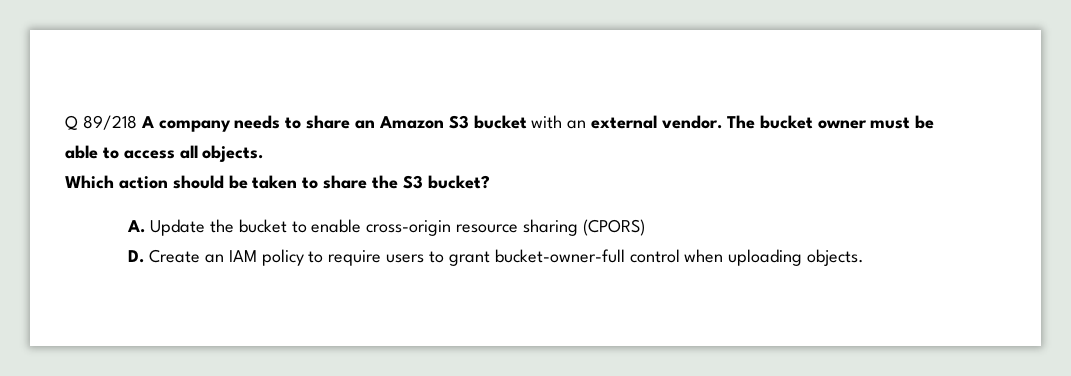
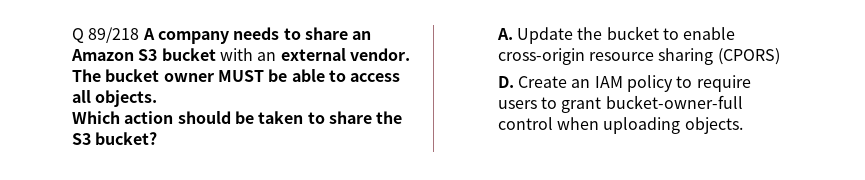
- The bucket owner must be able to access all objects.
+ The bucket owner MUST be able to access all objects.

